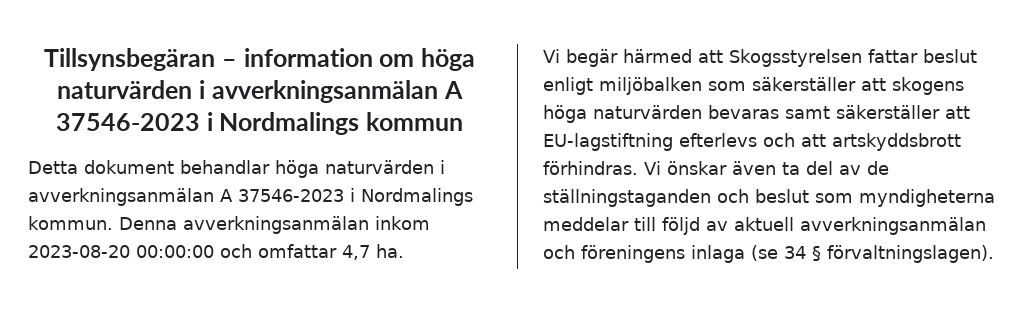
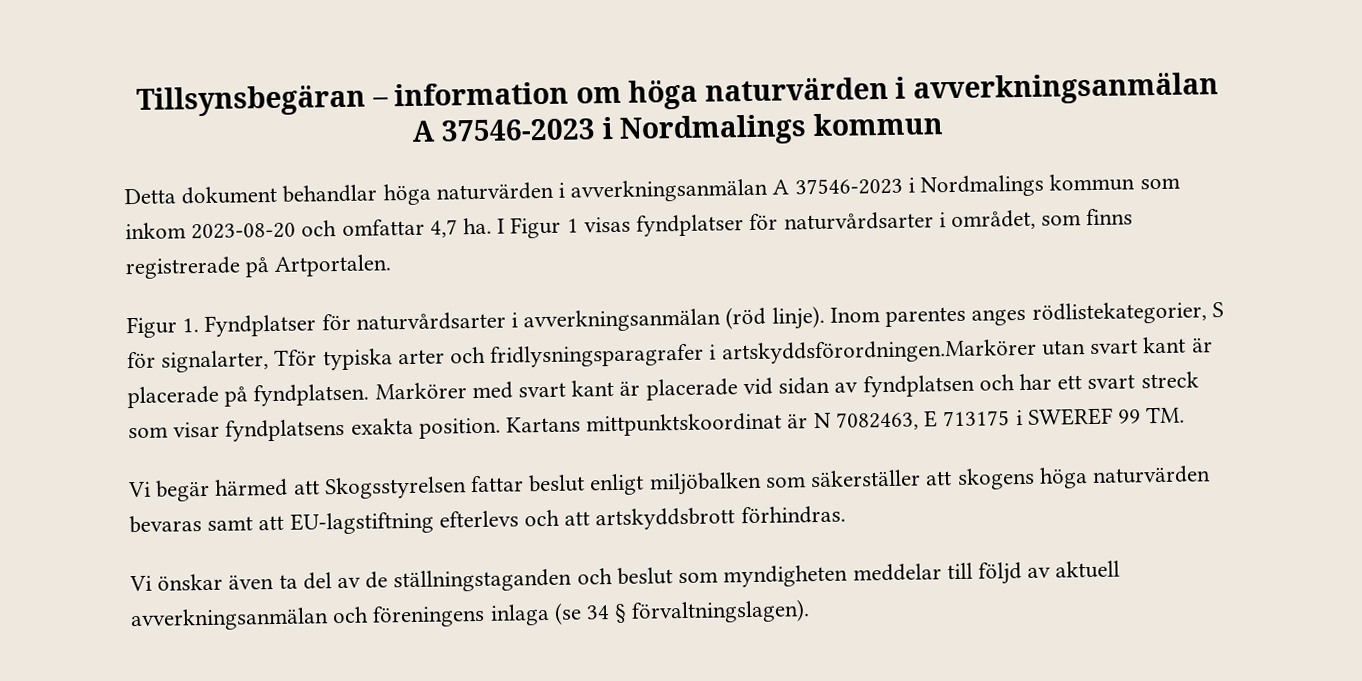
- Detta dokument behandlar höga naturvärden i avverkningsanmälan A 37546-2023 i Nordmalings kommun. Denna avverkningsanmälan inkom 2023-08-20 00:00:00 och omfattar 4,7 ha.
+ Detta dokument behandlar höga naturvärden i avverkningsanmälan A 37546-2023 i Nordmalings kommun som inkom 2023-08-20 och omfattar 4,7 ha. I Figur 1 visas fyndplatser för naturvårdsarter i området, som finns registrerade på Artportalen.
+ Figur 1. Fyndplatser för naturvårdsarter i avverkningsanmälan (röd linje). Inom parentes anges rödlistekategorier, S för signalarter, Tför typiska arter och fridlysningsparagrafer i artskyddsförordningen.Markörer utan svart kant är placerade på fyndplatsen. Markörer med svart kant är placerade vid sidan av fyndplatsen och har ett svart streck som visar fyndplatsens exakta position. Kartans mittpunktskoordinat är N 7082463, E 713175 i SWEREF 99 TM.
- Vi begär härmed att Skogsstyrelsen fattar beslut enligt miljöbalken som säkerställer att skogens höga naturvärden bevaras samt säkerställer att EU-lagstiftning efterlevs och att artskyddsbrott förhindras. Vi önskar även ta del av de ställningstaganden och beslut som myndigheterna meddelar till följd av aktuell avverkningsanmälan och föreningens inlaga (se 34 § förvaltningslagen).
+ Vi begär härmed att Skogsstyrelsen fattar beslut enligt miljöbalken som säkerställer att skogens höga naturvärden bevaras samt att EU-lagstiftning efterlevs och att artskyddsbrott förhindras.
+ Vi önskar även ta del av de ställningstaganden och beslut som myndigheten meddelar till följd av aktuell avverkningsanmälan och föreningens inlaga (se 34 § förvaltningslagen).

